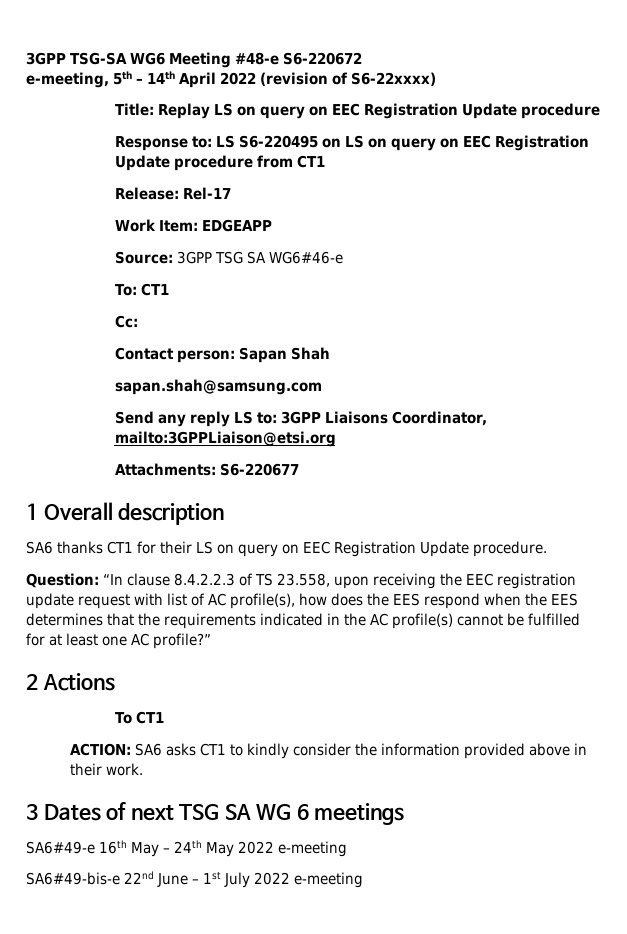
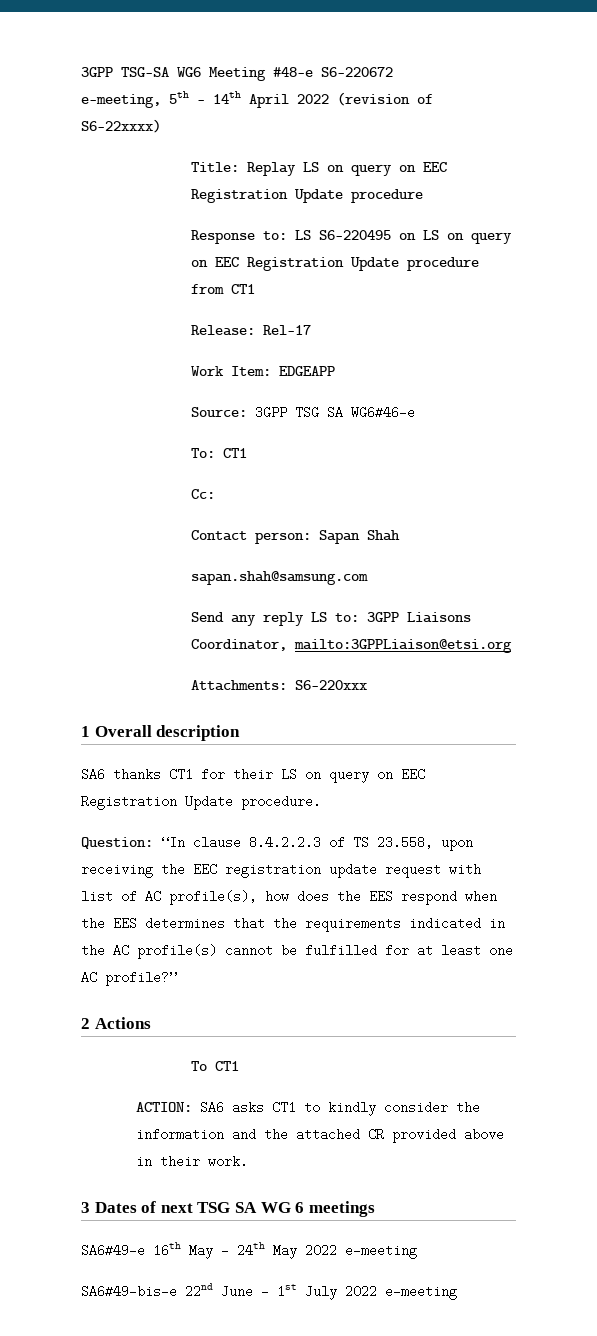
- Attachments: S6-220677
+ Attachments: S6-220xxx
- ACTION: SA6 asks CT1 to kindly consider the information provided above in their work.
+ ACTION: SA6 asks CT1 to kindly consider the information and the attached CR provided above in their work.

